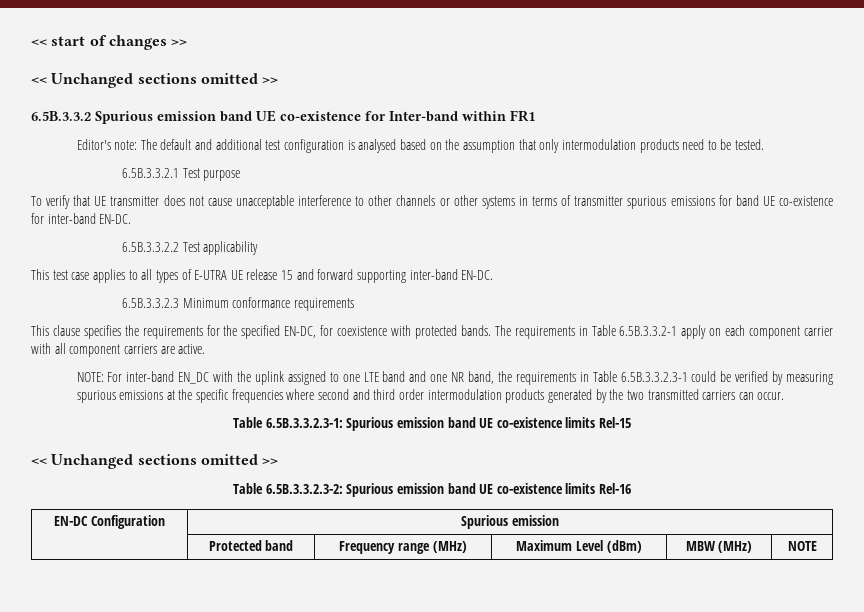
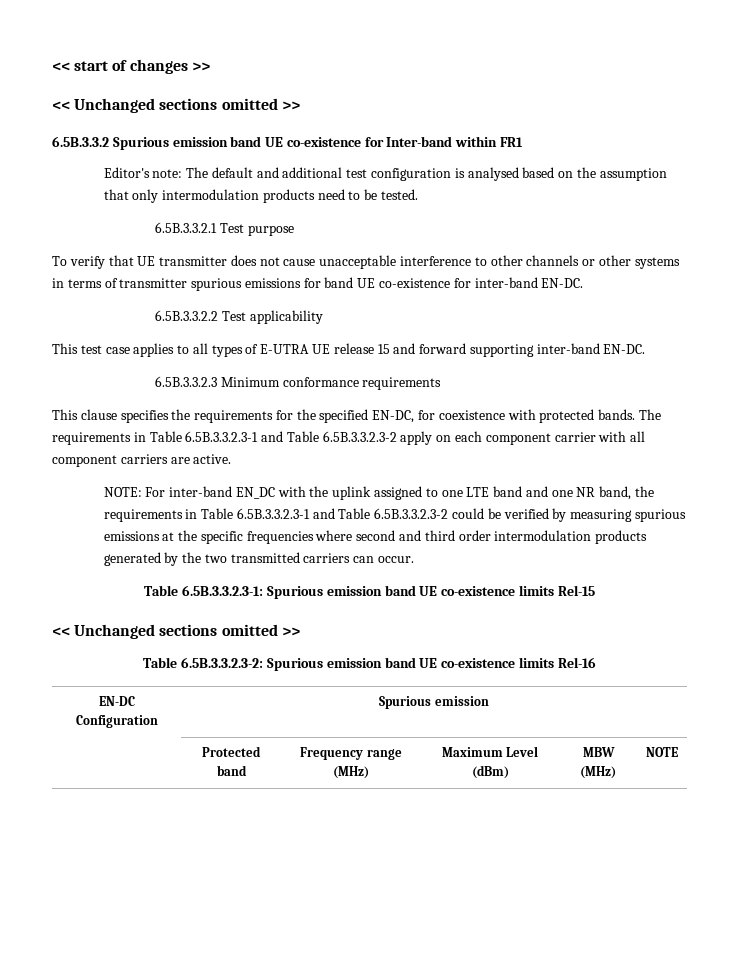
- The requirements in Table 6.5B.3.3.2-1 apply on each component carrier with all component carriers are active.
+ The requirements in Table 6.5B.3.3.2.3-1 and Table 6.5B.3.3.2.3-2 apply on each component carrier with all component carriers are active.
- NOTE: For inter-band EN_DC with the uplink assigned to one LTE band and one NR band, the requirements in Table 6.5B.3.3.2.3-1 could be verified by measuring spurious emissions at the specific frequencies where second and third order intermodulation products generated by the two transmitted carriers can occur.
+ NOTE: For inter-band EN_DC with the uplink assigned to one LTE band and one NR band, the requirements in Table 6.5B.3.3.2.3-1 and Table 6.5B.3.3.2.3-2 could be verified by measuring spurious emissions at the specific frequencies where second and third order intermodulation products generated by the two transmitted carriers can occur.

